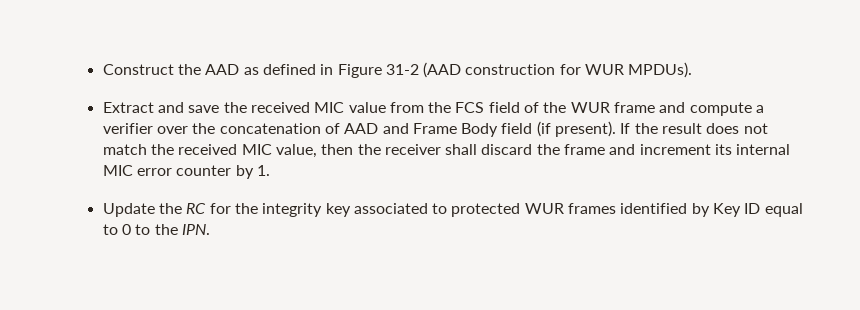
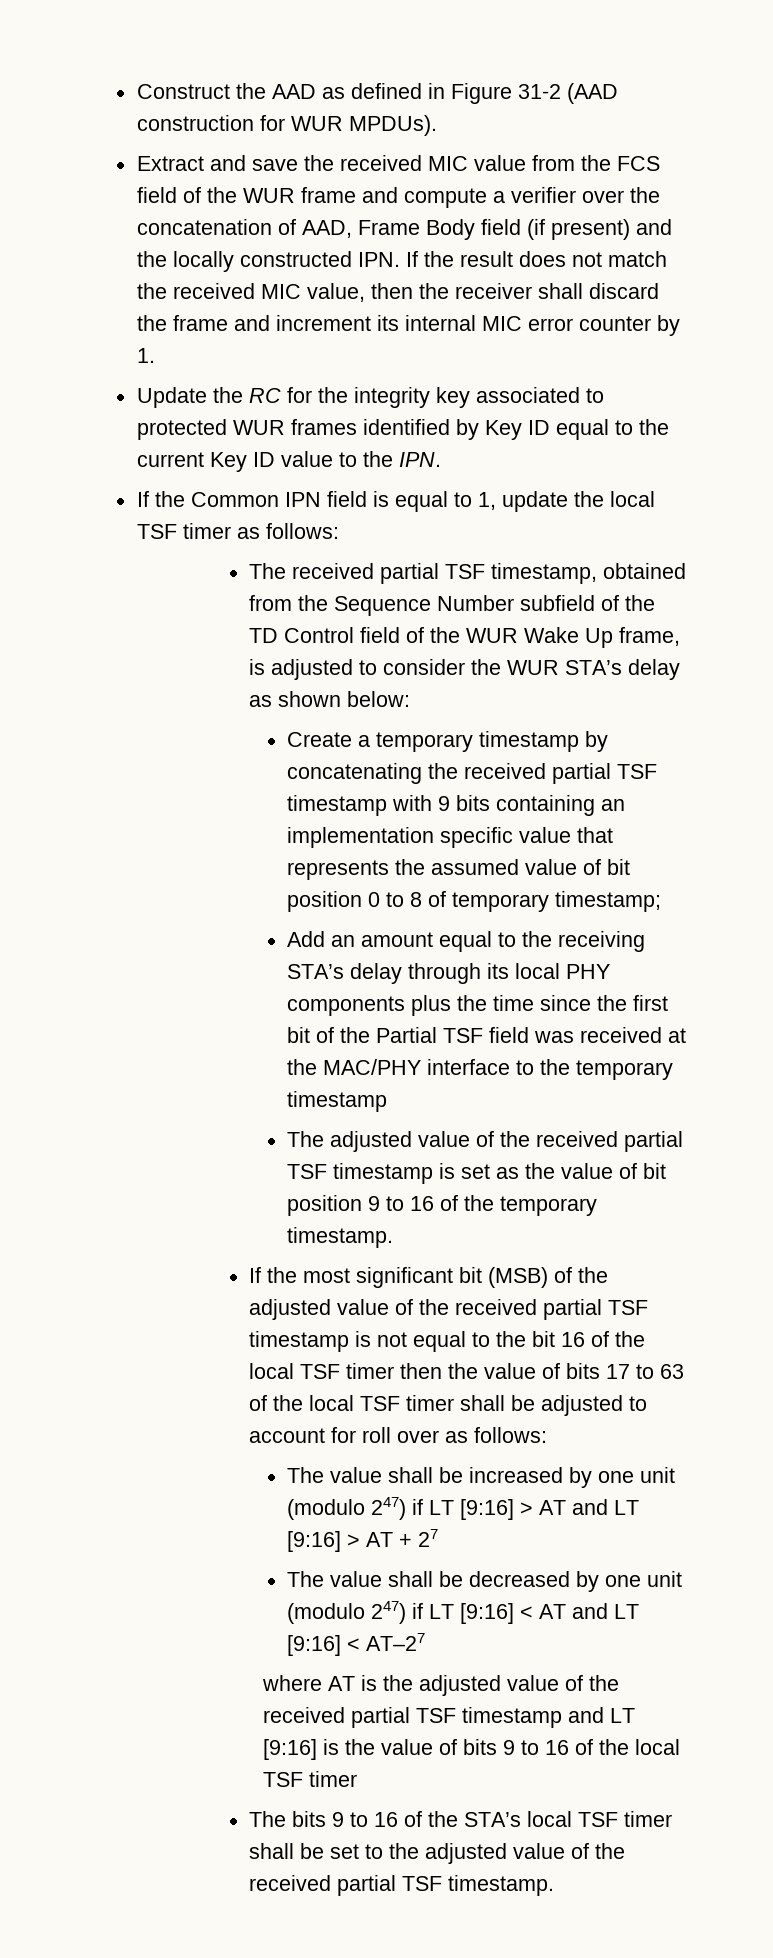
- Extract and save the received MIC value from the FCS field of the WUR frame and compute a verifier over the concatenation of AAD and Frame Body field (if present). If the result does not match the received MIC value, then the receiver shall discard the frame and increment its internal MIC error counter by 1.
+ Extract and save the received MIC value from the FCS field of the WUR frame and compute a verifier over the concatenation of AAD, Frame Body field (if present) and the locally constructed IPN. If the result does not match the received MIC value, then the receiver shall discard the frame and increment its internal MIC error counter by 1.
- Update the RC for the integrity key associated to protected WUR frames identified by Key ID equal to 0 to the IPN.
+ Update the RC for the integrity key associated to protected WUR frames identified by Key ID equal to the current Key ID value to the IPN.
+ If the Common IPN field is equal to 1, update the local TSF timer as follows:
+ The received partial TSF timestamp, obtained from the Sequence Number subfield of the TD Control field of the WUR Wake Up frame, is adjusted to consider the WUR STA’s delay as shown below:
+ Create a temporary timestamp by concatenating the received partial TSF timestamp with 9 bits containing an implementation specific value that represents the assumed value of bit position 0 to 8 of temporary timestamp;
+ Add an amount equal to the receiving STA’s delay through its local PHY components plus the time since the first bit of the Partial TSF field was received at the MAC/PHY interface to the temporary timestamp
+ The adjusted value of the received partial TSF timestamp is set as the value of bit position 9 to 16 of the temporary timestamp.
+ If the most significant bit (MSB) of the adjusted value of the received partial TSF timestamp is not equal to the bit 16 of the local TSF timer then the value of bits 17 to 63 of the local TSF timer shall be adjusted to account for roll over as follows:
+ The value shall be increased by one unit (modulo 247) if LT [9:16] > AT and LT [9:16] > AT + 27
+ The value shall be decreased by one unit (modulo 247) if LT [9:16] < AT and LT [9:16] < AT–27
+ where AT is the adjusted value of the received partial TSF timestamp and LT [9:16] is the value of bits 9 to 16 of the local TSF timer
+ The bits 9 to 16 of the STA’s local TSF timer shall be set to the adjusted value of the received partial TSF timestamp.

